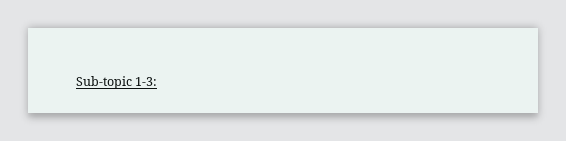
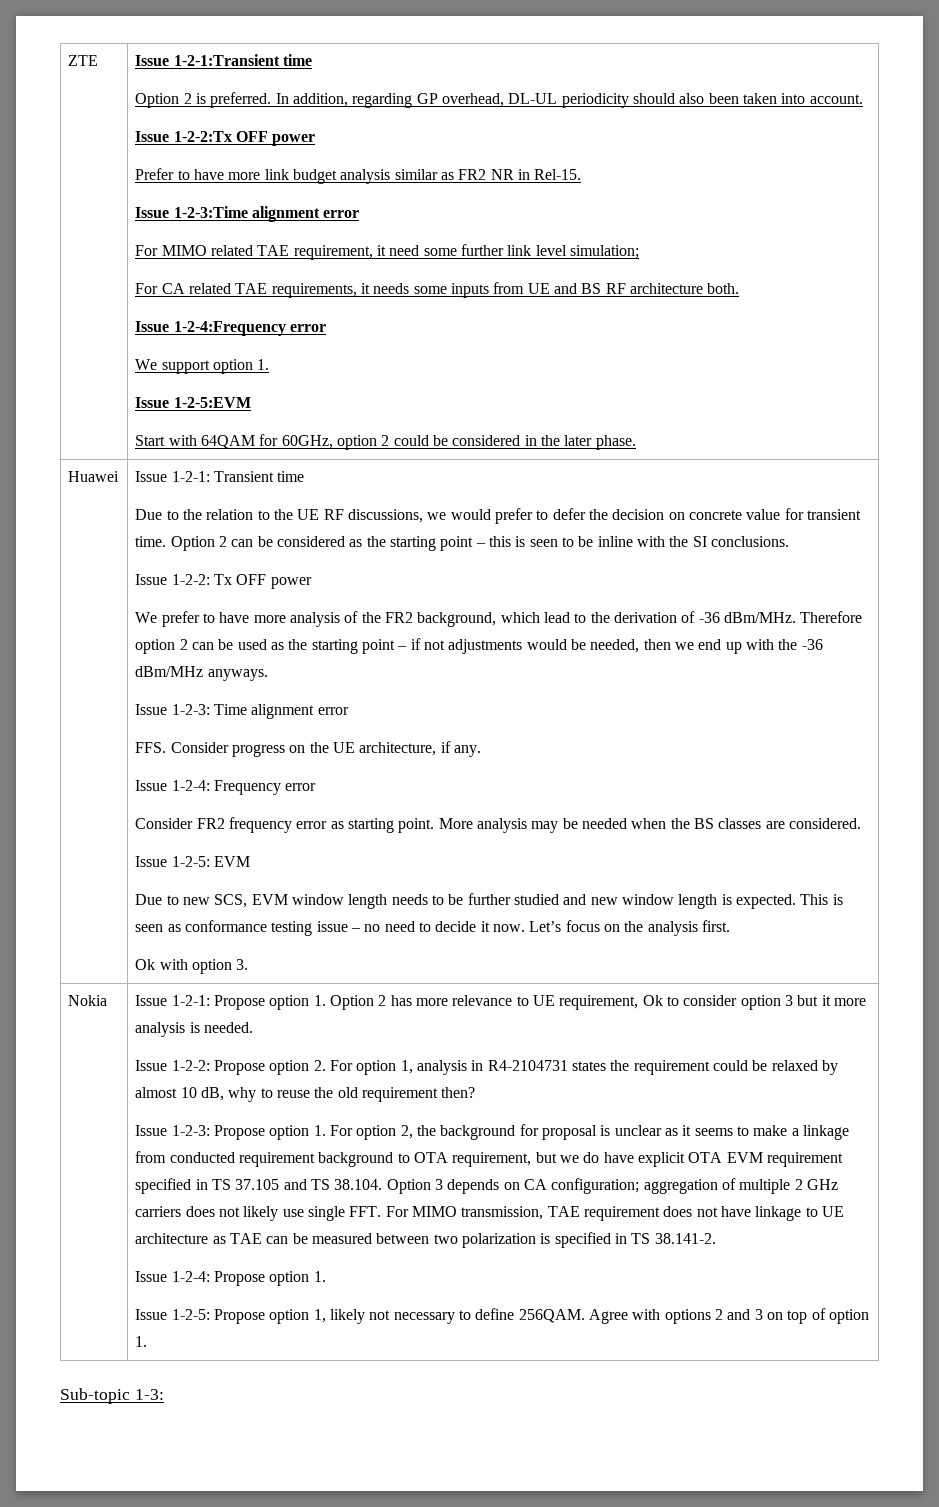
+ ZTE | Issue 1-2-1:Transient time
+ Option 2 is preferred. In addition, regarding GP overhead, DL-UL periodicity should also been taken into account.
+ Issue 1-2-2:Tx OFF power
+ Prefer to have more link budget analysis similar as FR2 NR in Rel-15.
+ Issue 1-2-3:Time alignment error
+ For MIMO related TAE requirement, it need some further link level simulation;
+ For CA related TAE requirements, it needs some inputs from UE and BS RF architecture both.
+ Issue 1-2-4:Frequency error
+ We support option 1.
+ Issue 1-2-5:EVM
+ Start with 64QAM for 60GHz, option 2 could be considered in the later phase.
+ Huawei | Issue 1-2-1: Transient time
+ Due to the relation to the UE RF discussions, we would prefer to defer the decision on concrete value for transient time. Option 2 can be considered as the starting point – this is seen to be inline with the SI conclusions.
+ Issue 1-2-2: Tx OFF power
+ We prefer to have more analysis of the FR2 background, which lead to the derivation of -36 dBm/MHz. Therefore option 2 can be used as the starting point – if not adjustments would be needed, then we end up with the -36 dBm/MHz anyways.
+ Issue 1-2-3: Time alignment error
+ FFS. Consider progress on the UE architecture, if any.
+ Issue 1-2-4: Frequency error
+ Consider FR2 frequency error as starting point. More analysis may be needed when the BS classes are considered.
+ Issue 1-2-5: EVM
+ Due to new SCS, EVM window length needs to be further studied and new window length is expected. This is seen as conformance testing issue – no need to decide it now. Let’s focus on the analysis first.
+ Ok with option 3.
+ Nokia | Issue 1-2-1: Propose option 1. Option 2 has more relevance to UE requirement, Ok to consider option 3 but it more analysis is needed.
+ Issue 1-2-2: Propose option 2. For option 1, analysis in R4-2104731 states the requirement could be relaxed by almost 10 dB, why to reuse the old requirement then?
+ Issue 1-2-3: Propose option 1. For option 2, the background for proposal is unclear as it seems to make a linkage from conducted requirement background to OTA requirement, but we do have explicit OTA EVM requirement specified in TS 37.105 and TS 38.104. Option 3 depends on CA configuration; aggregation of multiple 2 GHz carriers does not likely use single FFT. For MIMO transmission, TAE requirement does not have linkage to UE architecture as TAE can be measured between two polarization is specified in TS 38.141-2.
+ Issue 1-2-4: Propose option 1.
+ Issue 1-2-5: Propose option 1, likely not necessary to define 256QAM. Agree with options 2 and 3 on top of option 1.

